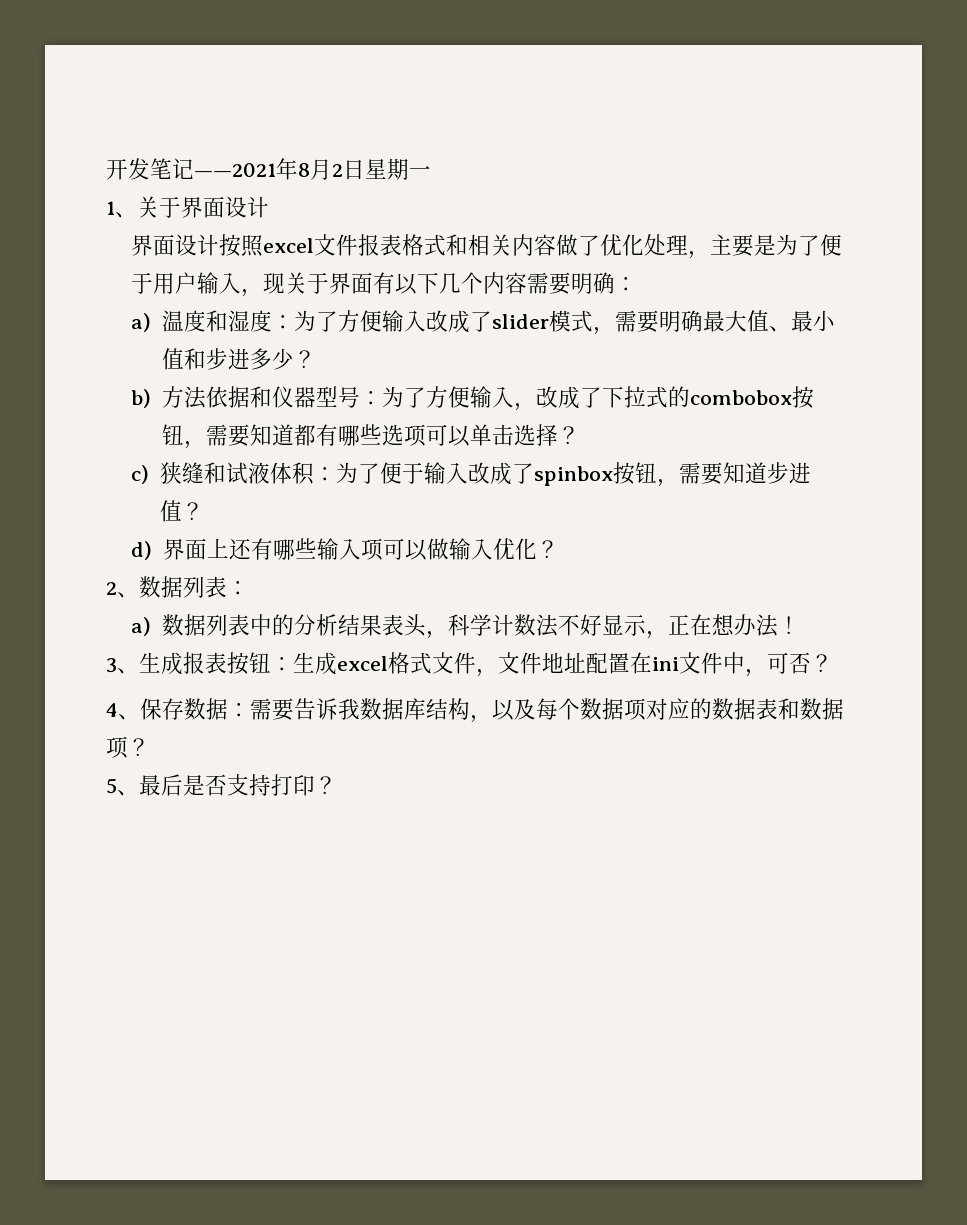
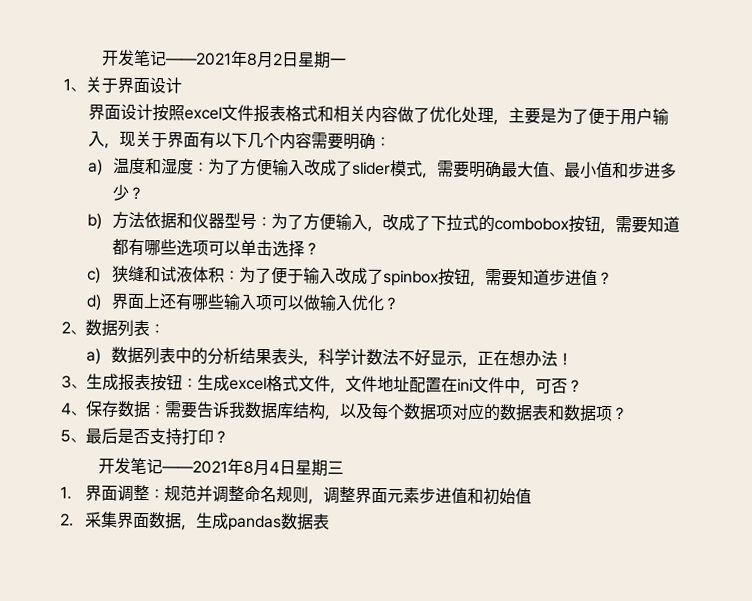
+ 开发笔记——2021年8月4日星期三
+ 1.界面调整：规范并调整命名规则，调整界面元素步进值和初始值
+ 2.采集界面数据，生成pandas数据表

